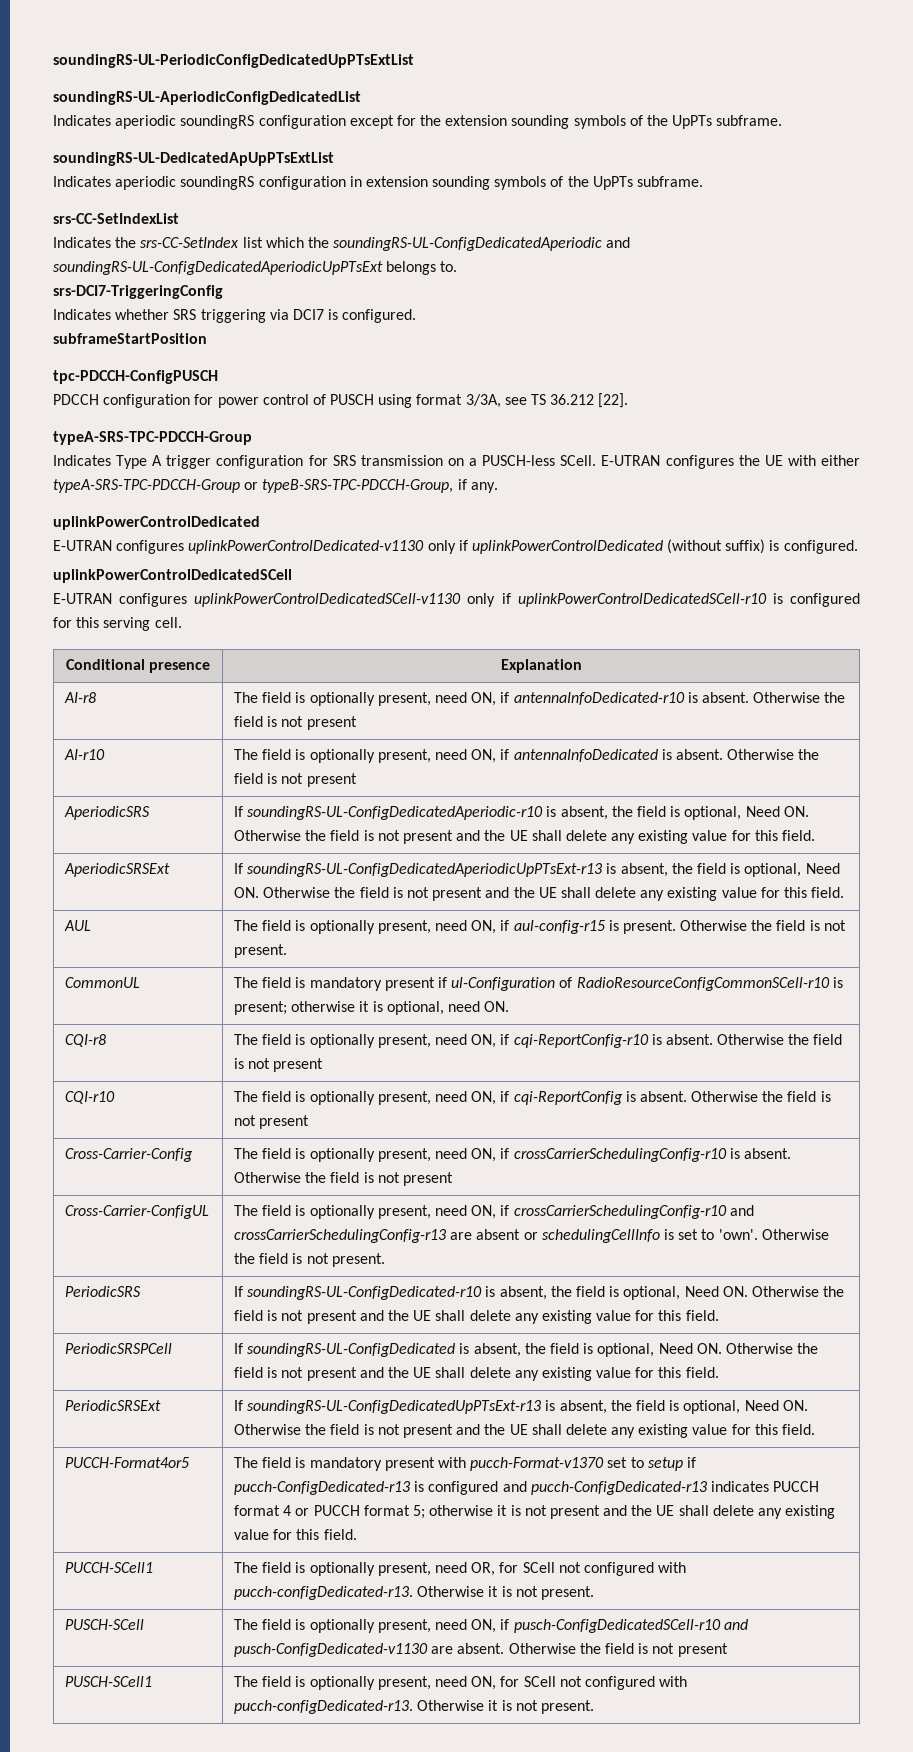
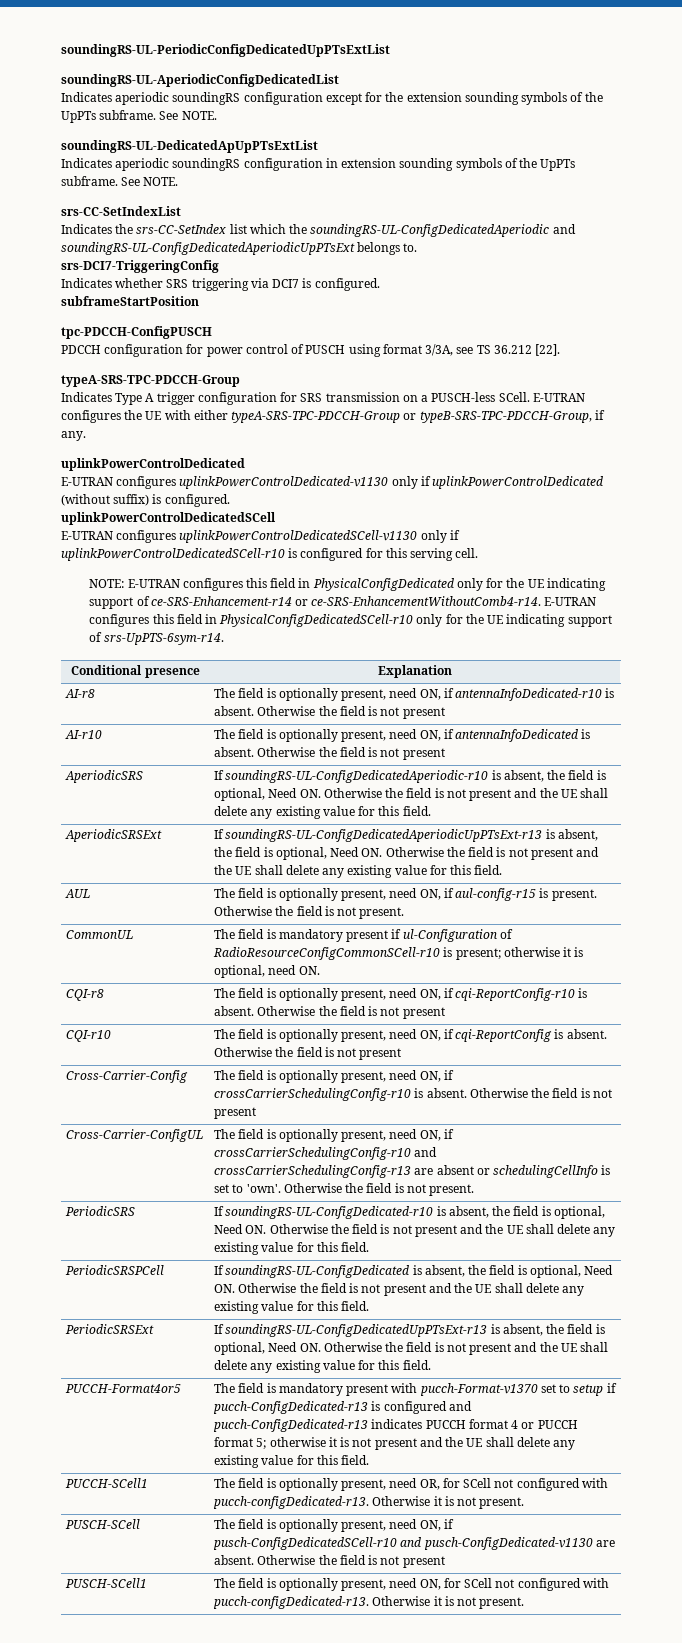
- Indicates aperiodic soundingRS configuration except for the extension sounding symbols of the UpPTs subframe.
+ Indicates aperiodic soundingRS configuration except for the extension sounding symbols of the UpPTs subframe. See NOTE.
- Indicates aperiodic soundingRS configuration in extension sounding symbols of the UpPTs subframe.
+ Indicates aperiodic soundingRS configuration in extension sounding symbols of the UpPTs subframe. See NOTE.
+ NOTE: E-UTRAN configures this field in PhysicalConfigDedicated only for the UE indicating support of ce-SRS-Enhancement-r14 or ce-SRS-EnhancementWithoutComb4-r14. E-UTRAN configures this field in PhysicalConfigDedicatedSCell-r10 only for the UE indicating support of srs-UpPTS-6sym-r14.

